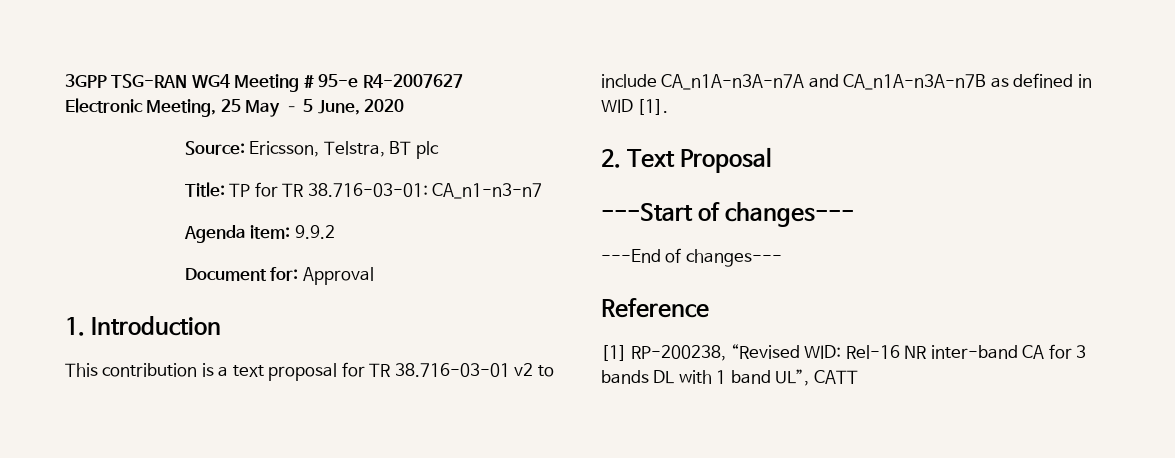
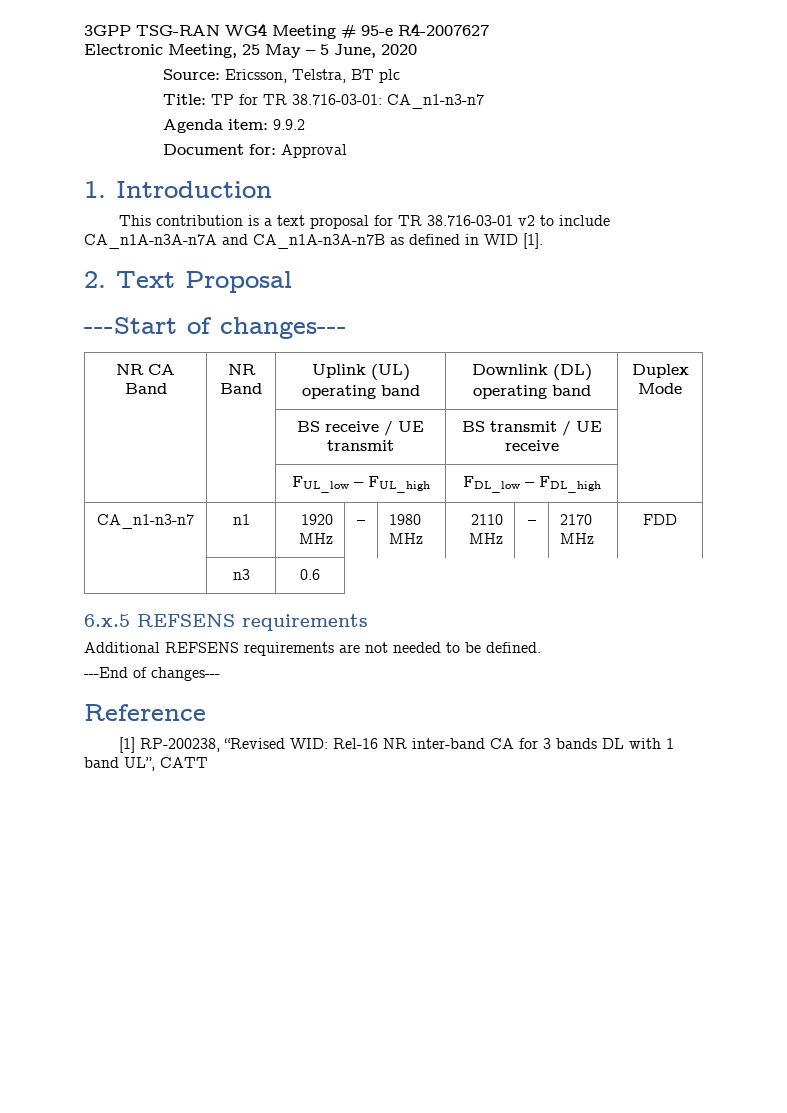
+ NR CA Band | NR Band | Uplink (UL) operating band | Downlink (DL) operating band | Duplex Mode
+ | | BS receive / UE transmit | BS transmit / UE receive |
+ | | FUL_low – FUL_high | FDL_low – FDL_high |
+ CA_n1-n3-n7 | n1 | 1920 MHz | – | 1980 MHz | 2110 MHz | – | 2170 MHz | FDD
+ | n3 | 0.6
+ 6.x.5 REFSENS requirements
+ Additional REFSENS requirements are not needed to be defined.

